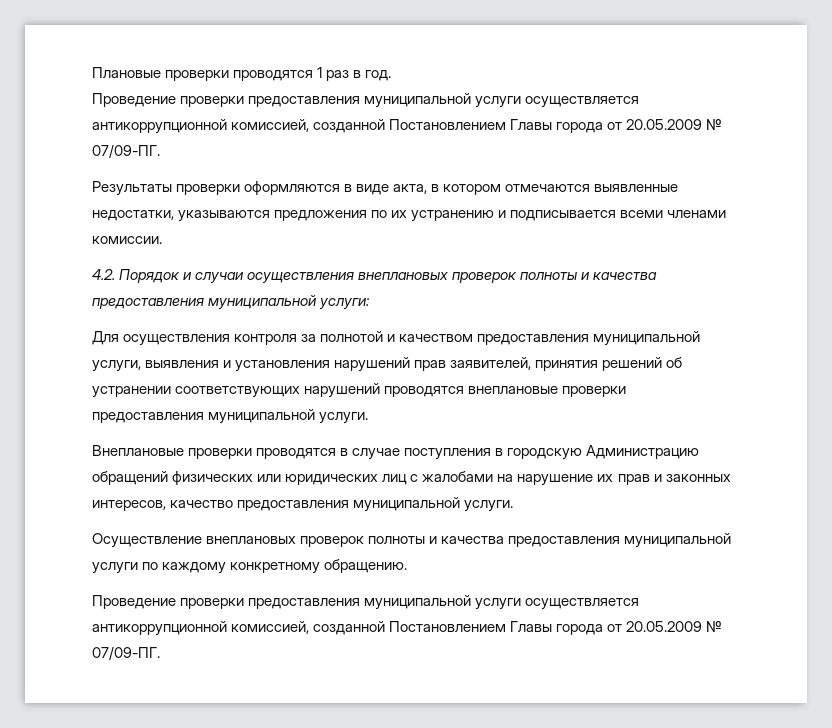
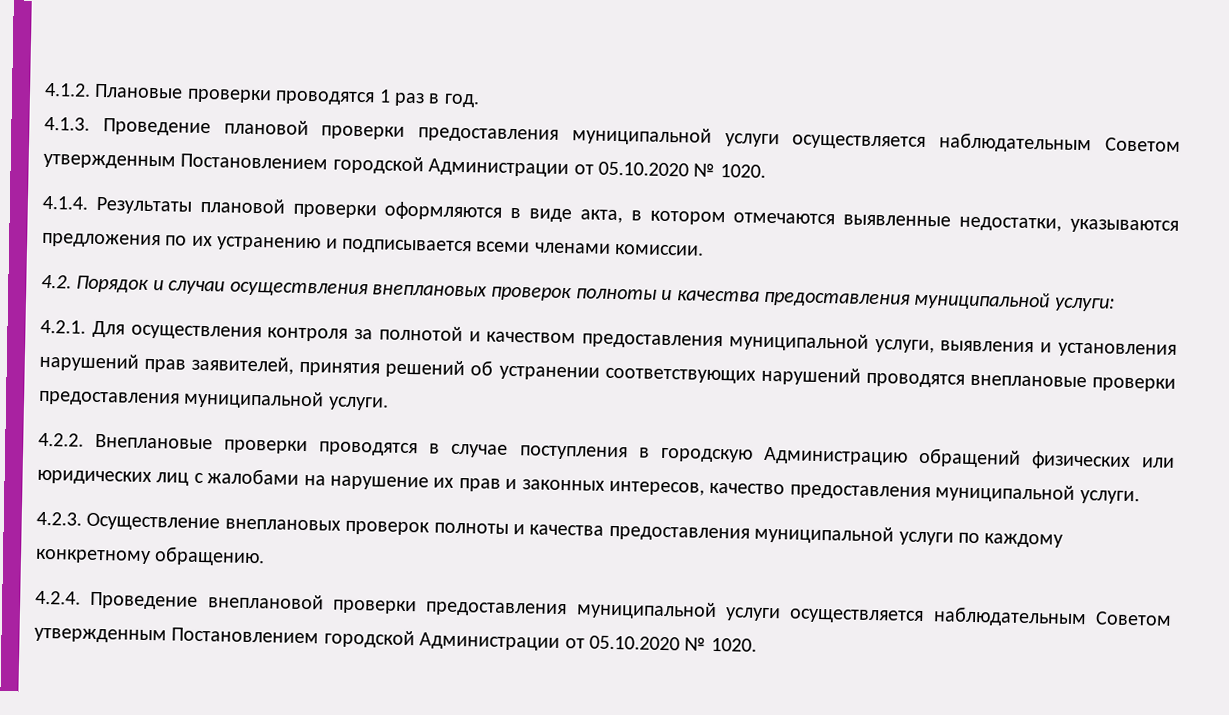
- Плановые проверки проводятся 1 раз в год.
- Проведение проверки предоставления муниципальной услуги осуществляется антикоррупционной комиссией, созданной Постановлением Главы города от 20.05.2009 № 07/09-ПГ.
- Результаты проверки оформляются в виде акта, в котором отмечаются выявленные недостатки, указываются предложения по их устранению и подписывается всеми членами комиссии.
+ 4.1.2. Плановые проверки проводятся 1 раз в год.
+ 4.1.3. Проведение плановой проверки предоставления муниципальной услуги осуществляется наблюдательным Советом утвержденным Постановлением городской Администрации от 05.10.2020 № 1020.
+ 4.1.4. Результаты плановой проверки оформляются в виде акта, в котором отмечаются выявленные недостатки, указываются предложения по их устранению и подписывается всеми членами комиссии.
- Для осуществления контроля за полнотой и качеством предоставления муниципальной услуги, выявления и установления нарушений прав заявителей, принятия решений об устранении соответствующих нарушений проводятся внеплановые проверки предоставления муниципальной услуги.
+ 4.2.1. Для осуществления контроля за полнотой и качеством предоставления муниципальной услуги, выявления и установления нарушений прав заявителей, принятия решений об устранении соответствующих нарушений проводятся внеплановые проверки предоставления муниципальной услуги.
- Внеплановые проверки проводятся в случае поступления в городскую Администрацию обращений физических или юридических лиц с жалобами на нарушение их прав и законных интересов, качество предоставления муниципальной услуги.
+ 4.2.2. Внеплановые проверки проводятся в случае поступления в городскую Администрацию обращений физических или юридических лиц с жалобами на нарушение их прав и законных интересов, качество предоставления муниципальной услуги.
- Осуществление внеплановых проверок полноты и качества предоставления муниципальной услуги по каждому конкретному обращению.
- Проведение проверки предоставления муниципальной услуги осуществляется антикоррупционной комиссией, созданной Постановлением Главы города от 20.05.2009 № 07/09-ПГ.
+ 4.2.3. Осуществление внеплановых проверок полноты и качества предоставления муниципальной услуги по каждому конкретному обращению.
+ 4.2.4. Проведение внеплановой проверки предоставления муниципальной услуги осуществляется наблюдательным Советом утвержденным Постановлением городской Администрации от 05.10.2020 № 1020.

